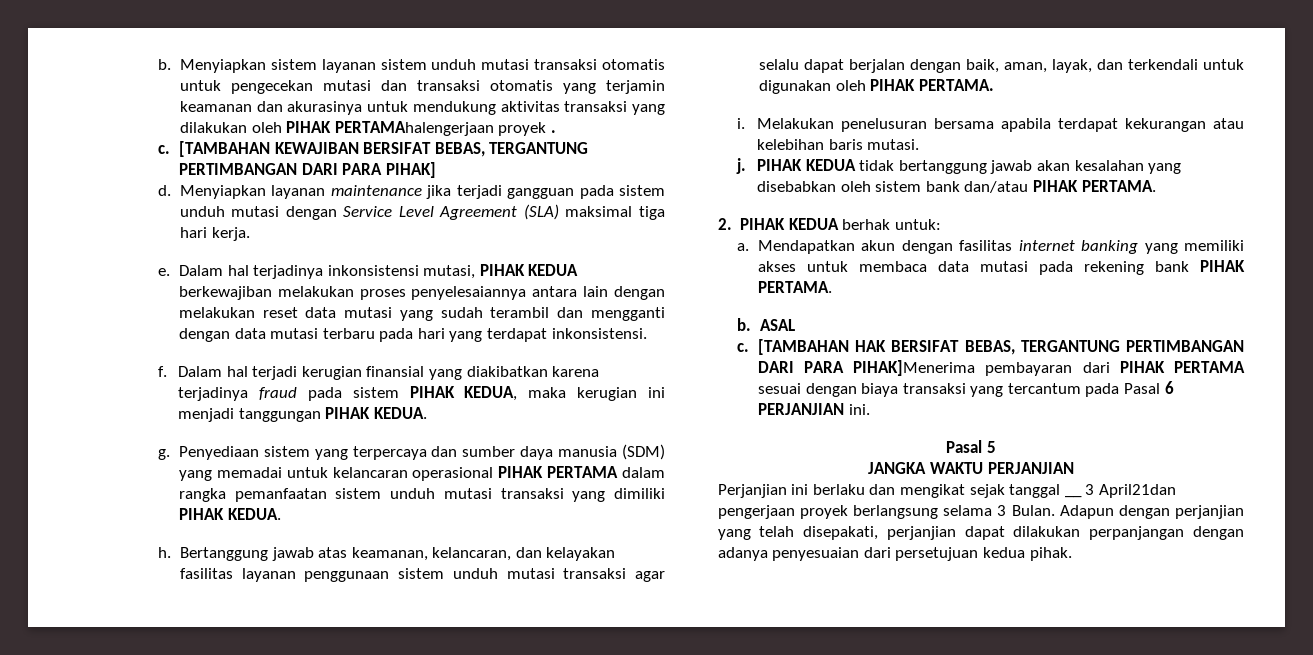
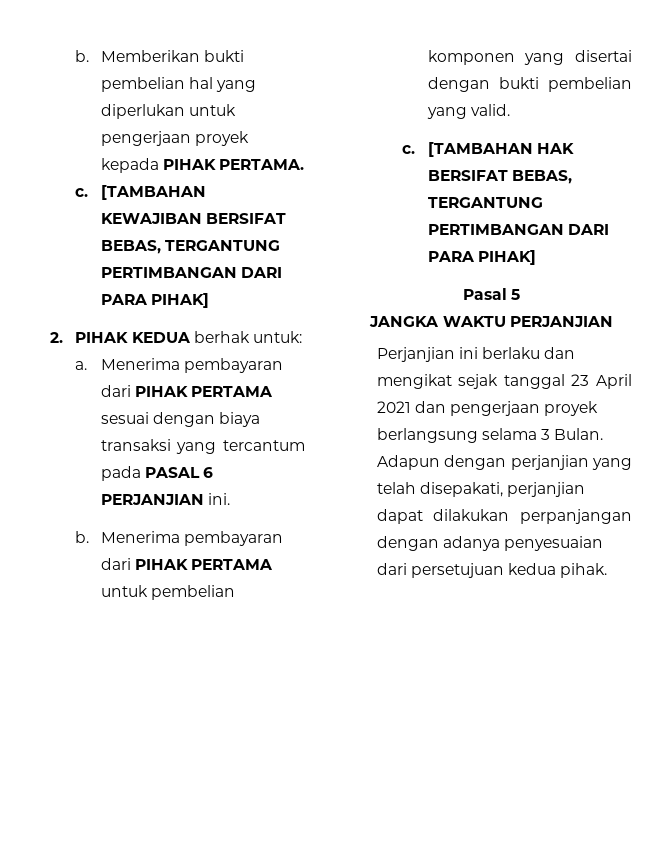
- b. Menyiapkan sistem layanan sistem unduh mutasi transaksi otomatis untuk pengecekan mutasi dan transaksi otomatis yang terjamin keamanan dan akurasinya untuk mendukung aktivitas transaksi yang dilakukan oleh PIHAK PERTAMAhalengerjaan proyek .
+ b. Memberikan bukti pembelian hal yang diperlukan untuk pengerjaan proyek kepada PIHAK PERTAMA.
- d. Menyiapkan layanan maintenance jika terjadi gangguan pada sistem unduh mutasi dengan Service Level Agreement (SLA) maksimal tiga hari kerja.
- e. Dalam hal terjadinya inkonsistensi mutasi, PIHAK KEDUA berkewajiban melakukan proses penyelesaiannya antara lain dengan melakukan reset data mutasi yang sudah terambil dan mengganti dengan data mutasi terbaru pada hari yang terdapat inkonsistensi.
- f. Dalam hal terjadi kerugian finansial yang diakibatkan karena terjadinya fraud pada sistem PIHAK KEDUA, maka kerugian ini menjadi tanggungan PIHAK KEDUA.
- g. Penyediaan sistem yang terpercaya dan sumber daya manusia (SDM) yang memadai untuk kelancaran operasional PIHAK PERTAMA dalam rangka pemanfaatan sistem unduh mutasi transaksi yang dimiliki PIHAK KEDUA.
- h. Bertanggung jawab atas keamanan, kelancaran, dan kelayakan fasilitas layanan penggunaan sistem unduh mutasi transaksi agar selalu dapat berjalan dengan baik, aman, layak, dan terkendali untuk digunakan oleh PIHAK PERTAMA.
- i. Melakukan penelusuran bersama apabila terdapat kekurangan atau kelebihan baris mutasi.
- j. PIHAK KEDUA tidak bertanggung jawab akan kesalahan yang disebabkan oleh sistem bank dan/atau PIHAK PERTAMA.
- Mendapatkan akun dengan fasilitas internet banking yang memiliki akses untuk membaca data mutasi pada rekening bank PIHAK PERTAMA.
- b. ASAL
- c. [TAMBAHAN HAK BERSIFAT BEBAS, TERGANTUNG PERTIMBANGAN DARI PARA PIHAK]Menerima pembayaran dari PIHAK PERTAMA sesuai dengan biaya transaksi yang tercantum pada Pasal 6 PERJANJIAN ini.
+ Menerima pembayaran dari PIHAK PERTAMA sesuai dengan biaya transaksi yang tercantum pada PASAL 6 PERJANJIAN ini.
+ b. Menerima pembayaran dari PIHAK PERTAMA untuk pembelian komponen yang disertai dengan bukti pembelian yang valid.
+ c. [TAMBAHAN HAK BERSIFAT BEBAS, TERGANTUNG PERTIMBANGAN DARI PARA PIHAK]
- Perjanjian ini berlaku dan mengikat sejak tanggal __ 3 April21dan pengerjaan proyek berlangsung selama 3 Bulan.
+ Perjanjian ini berlaku dan mengikat sejak tanggal 23 April 2021 dan pengerjaan proyek berlangsung selama 3 Bulan.

